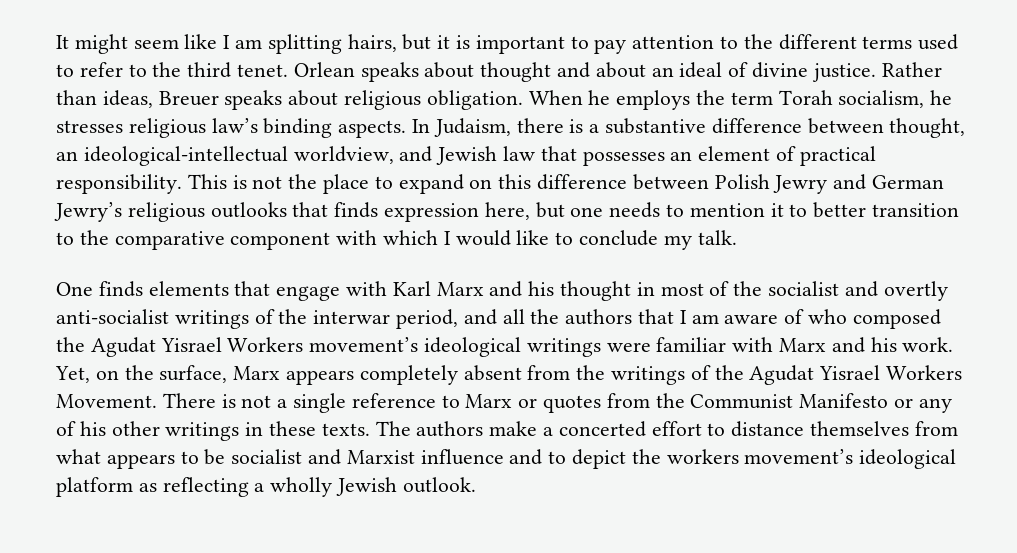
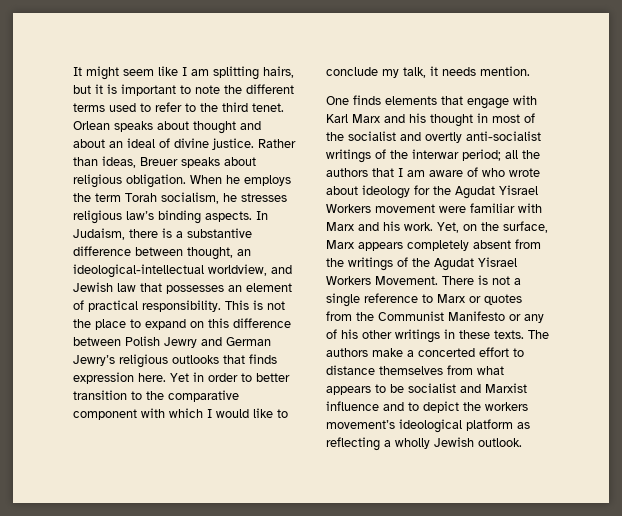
- It might seem like I am splitting hairs, but it is important to pay attention to the different terms used to refer to the third tenet.
+ It might seem like I am splitting hairs, but it is important to note the different terms used to refer to the third tenet.
- This is not the place to expand on this difference between Polish Jewry and German Jewry’s religious outlooks that finds expression here, but one needs to mention it to better transition to the comparative component with which I would like to conclude my talk.
+ This is not the place to expand on this difference between Polish Jewry and German Jewry’s religious outlooks that finds expression here. Yet in order to better transition to the comparative component with which I would like to conclude my talk, it needs mention.
- One finds elements that engage with Karl Marx and his thought in most of the socialist and overtly anti-socialist writings of the interwar period, and all the authors that I am aware of who composed the Agudat Yisrael Workers movement’s ideological writings were familiar with Marx and his work.
+ One finds elements that engage with Karl Marx and his thought in most of the socialist and overtly anti-socialist writings of the interwar period; all the authors that I am aware of who wrote about ideology for the Agudat Yisrael Workers movement were familiar with Marx and his work.

